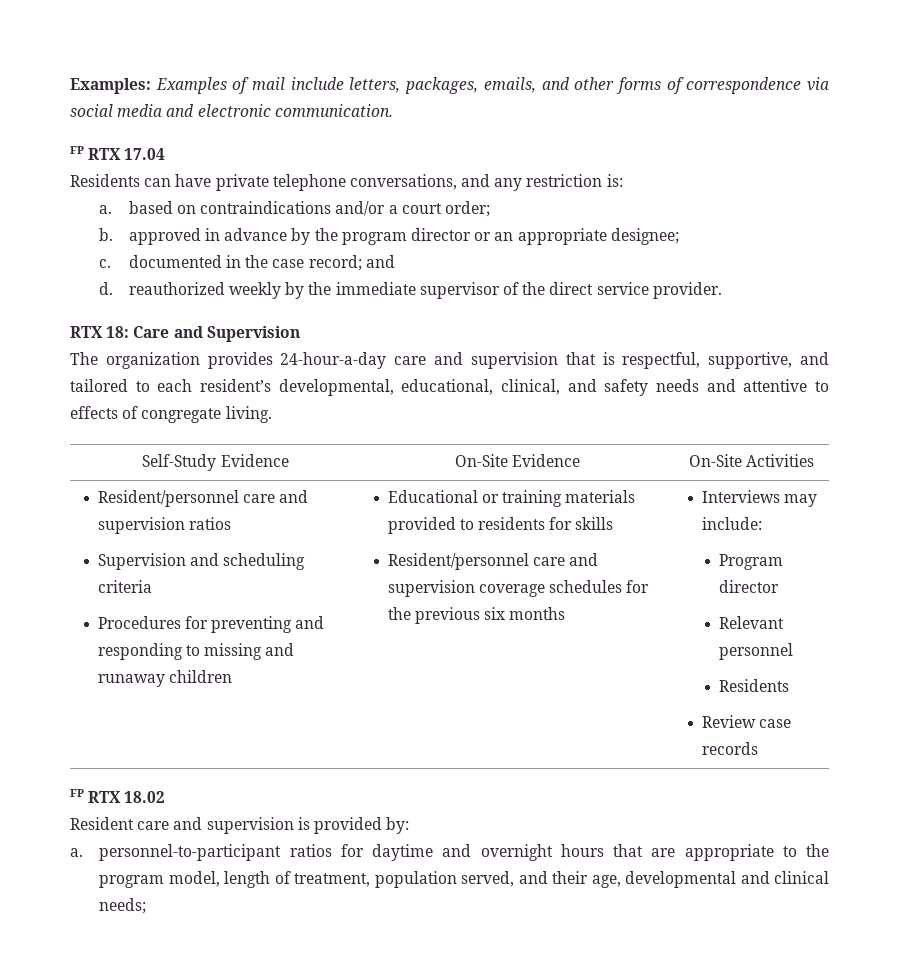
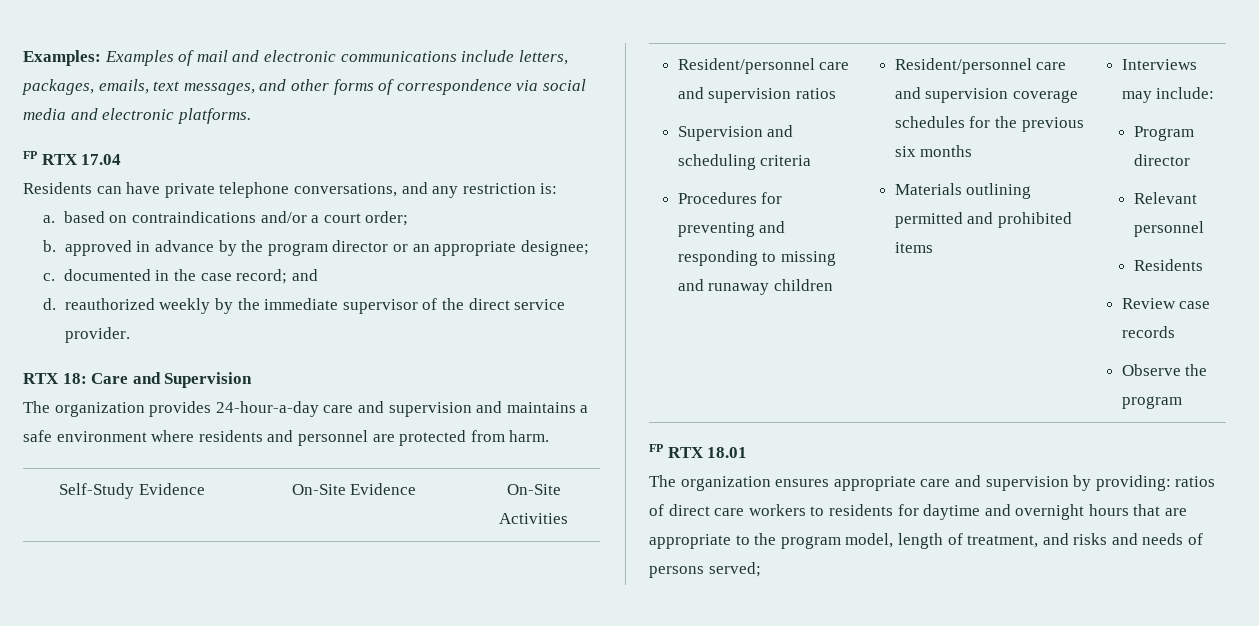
- Examples: Examples of mail include letters, packages, emails, and other forms of correspondence via social media and electronic communication.
+ Examples: Examples of mail and electronic communications include letters, packages, emails, text messages, and other forms of correspondence via social media and electronic platforms.
- The organization provides 24-hour-a-day care and supervision that is respectful, supportive, and tailored to each resident’s developmental, educational, clinical, and safety needs and attentive to effects of congregate living.
+ The organization provides 24-hour-a-day care and supervision and maintains a safe environment where residents and personnel are protected from harm.
- Educational or training materials provided to residents for skills
+ Materials outlining permitted and prohibited items
- FP RTX 18.02
- Resident care and supervision is provided by:
- a. personnel-to-participant ratios for daytime and overnight hours that are appropriate to the program model, length of treatment, population served, and their age, developmental and clinical needs;
+ Observe the program
+ FP RTX 18.01
+ The organization ensures appropriate care and supervision by providing: ratios of direct care workers to residents for daytime and overnight hours that are appropriate to the program model, length of treatment, and risks and needs of persons served;

